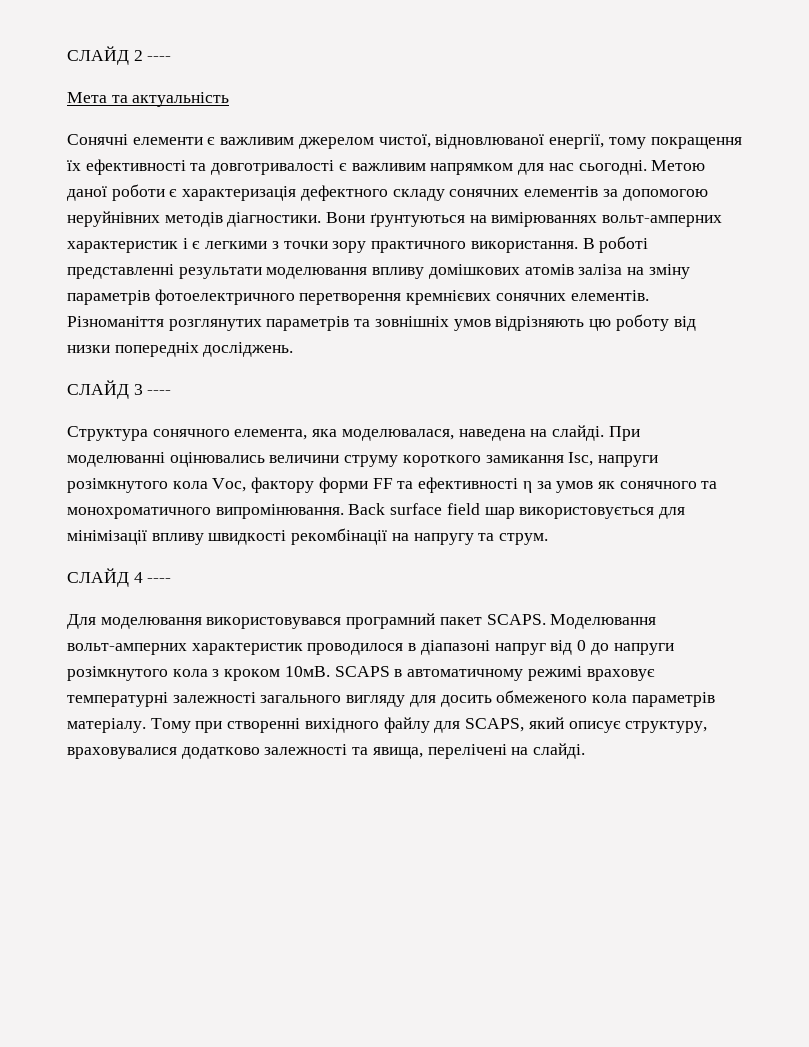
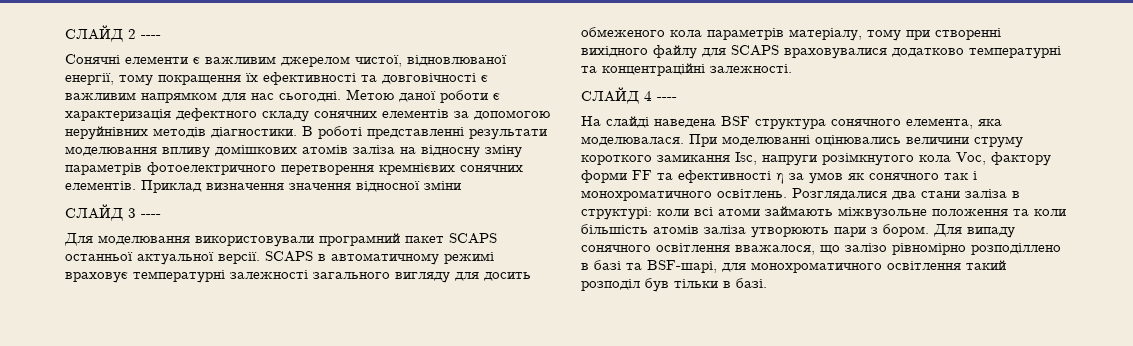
- Мета та актуальність
- Сонячні елементи є важливим джерелом чистої, відновлюваної енергії, тому покращення їх ефективності та довготривалості є важливим напрямком для нас сьогодні.
+ Сонячні елементи є важливим джерелом чистої, відновлюваної енергії, тому покращення їх ефективності та довговічності є важливим напрямком для нас сьогодні.
- Вони ґрунтуються на вимірюваннях вольт-амперних характеристик і є легкими з точки зору практичного використання.
- В роботі представленні результати моделювання впливу домішкових атомів заліза на зміну параметрів фотоелектричного перетворення кремнієвих сонячних елементів.
+ В роботі представленні результати моделювання впливу домішкових атомів заліза на відносну зміну параметрів фотоелектричного перетворення кремнієвих сонячних елементів.
- Різноманіття розглянутих параметрів та зовнішніх умов відрізняють цю роботу від низки попередніх досліджень.
+ Приклад визначення значення відносної зміни
  СЛАЙД 3 ----
- Структура сонячного елемента, яка моделювалася, наведена на слайді.
+ Для моделювання використовували програмний пакет SCAPS останньої актуальної версії. SCAPS в автоматичному режимі враховує температурні залежності загального вигляду для досить обмеженого кола параметрів матеріалу, тому при створенні вихідного файлу для SCAPS враховувалися додатково температурні та концентраційні залежності.
+ СЛАЙД 4 ----
+ На слайді наведена BSF структура сонячного елемента, яка моделювалася.
- При моделюванні оцінювались величини струму короткого замикання Isc, напруги розімкнутого кола Voc, фактору форми FF та ефективності η за умов як сонячного та монохроматичного випромінювання. Back surface field шар використовується для мінімізації впливу швидкості рекомбінації на напругу та струм.
- СЛАЙД 4 ----
- Для моделювання використовувався програмний пакет SCAPS. Моделювання вольт-амперних характеристик проводилося в діапазоні напруг від 0 до напруги розімкнутого кола з кроком 10мВ. SCAPS в автоматичному режимі враховує температурні залежності загального вигляду для досить обмеженого кола параметрів матеріалу. Тому при створенні вихідного файлу для SCAPS, який описує структуру, враховувалися додатково залежності та явища, перелічені на слайді.
+ При моделюванні оцінювались величини струму короткого замикання Isc, напруги розімкнутого кола Voc, фактору форми FF та ефективності η за умов як сонячного так і монохроматичного освітлень. Розглядалися два стани заліза в структурі: коли всі атоми займають міжвузольне положення та коли більшість атомів заліза утворюють пари з бором. Для випаду сонячного освітлення вважалося, що залізо рівномірно розподіллено в базі та BSF-шарі, для монохроматичного освітлення такий розподіл був тільки в базі.

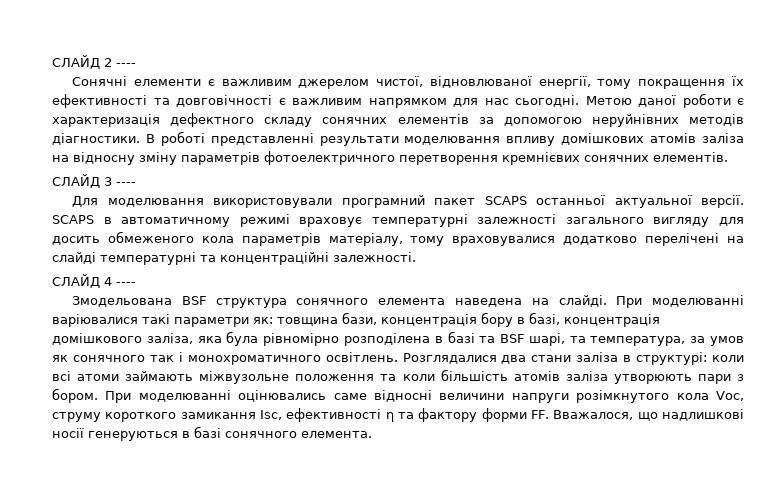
- Приклад визначення значення відносної зміни
- SCAPS в автоматичному режимі враховує температурні залежності загального вигляду для досить обмеженого кола параметрів матеріалу, тому при створенні вихідного файлу для SCAPS враховувалися додатково температурні та концентраційні залежності.
+ SCAPS в автоматичному режимі враховує температурні залежності загального вигляду для досить обмеженого кола параметрів матеріалу, тому враховувалися додатково перелічені на слайді температурні та концентраційні залежності.
- На слайді наведена BSF структура сонячного елемента, яка моделювалася. При моделюванні оцінювались величини струму короткого замикання Isc, напруги розімкнутого кола Voc, фактору форми FF та ефективності η за умов як сонячного так і монохроматичного освітлень.
+ Змодельована BSF структура сонячного елемента наведена на слайді. При моделюванні варіювалися такі параметри як: товщина бази, концентрація бору в базі, концентрація домішкового заліза, яка була рівномірно розподілена в базі та BSF шарі, та температура, за умов як сонячного так і монохроматичного освітлень.
- Для випаду сонячного освітлення вважалося, що залізо рівномірно розподіллено в базі та BSF-шарі, для монохроматичного освітлення такий розподіл був тільки в базі.
+ При моделюванні оцінювались саме відносні величини напруги розімкнутого кола Voc, струму короткого замикання Isc, ефективності η та фактору форми FF. Вважалося, що надлишкові носії генеруються в базі сонячного елемента.

